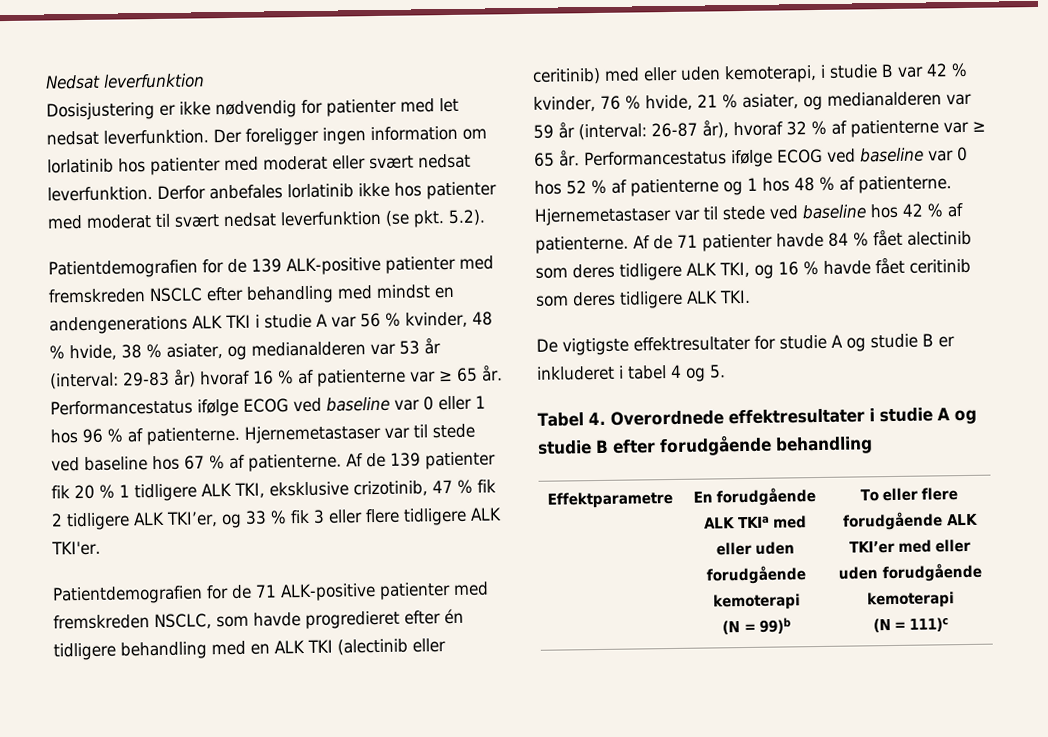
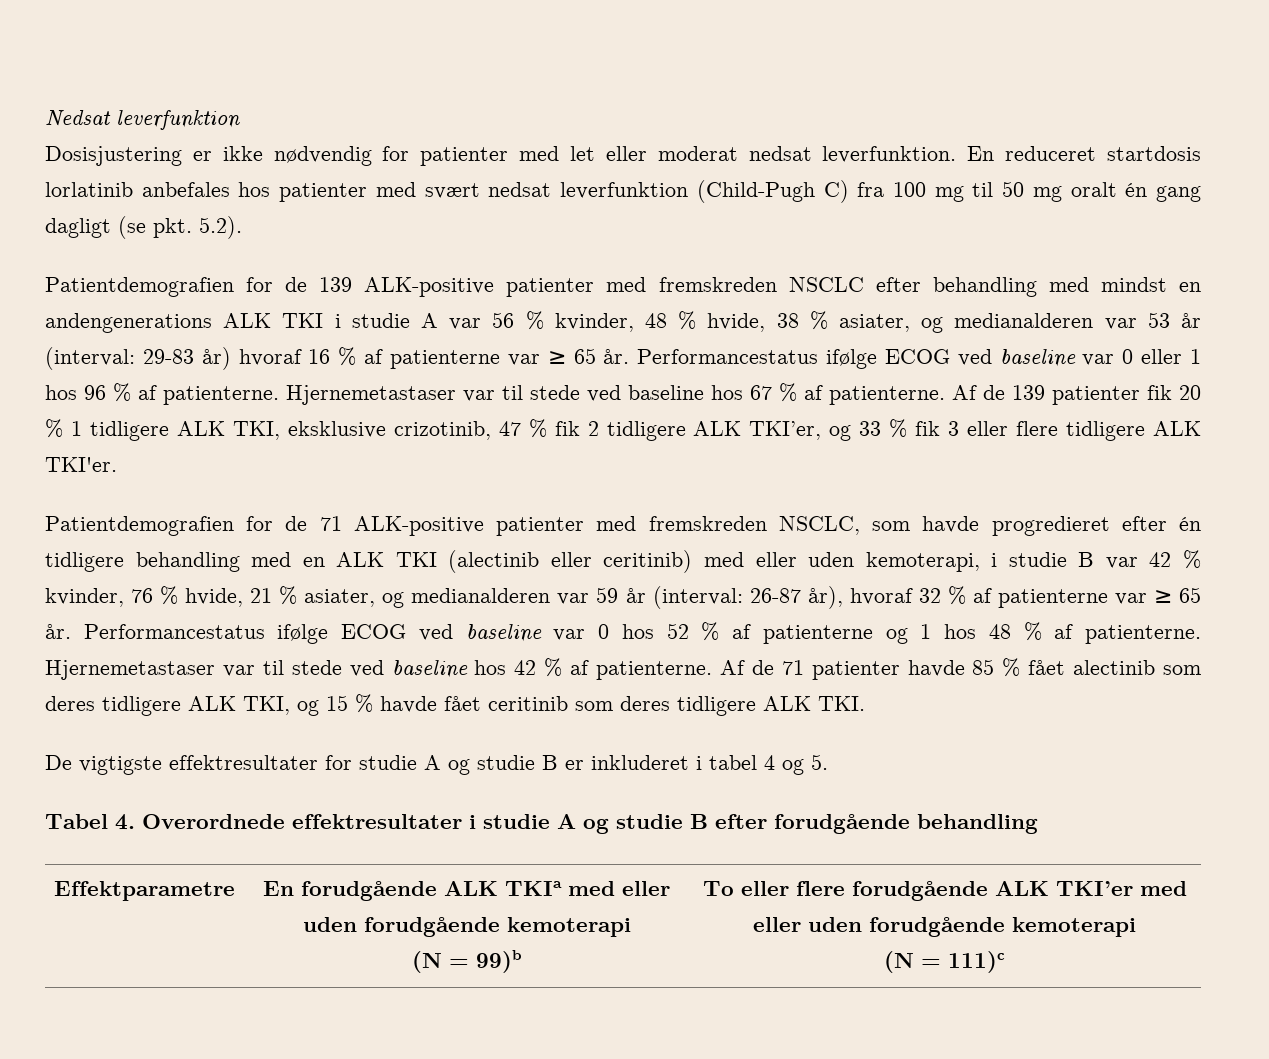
- Dosisjustering er ikke nødvendig for patienter med let nedsat leverfunktion. Der foreligger ingen information om lorlatinib hos patienter med moderat eller svært nedsat leverfunktion. Derfor anbefales lorlatinib ikke hos patienter med moderat til svært nedsat leverfunktion (se pkt. 5.2).
+ Dosisjustering er ikke nødvendig for patienter med let eller moderat nedsat leverfunktion. En reduceret startdosis lorlatinib anbefales hos patienter med svært nedsat leverfunktion (Child-Pugh C) fra 100 mg til 50 mg oralt én gang dagligt (se pkt. 5.2).
- Af de 71 patienter havde 84 % fået alectinib som deres tidligere ALK TKI, og 16 % havde fået ceritinib som deres tidligere ALK TKI.
+ Af de 71 patienter havde 85 % fået alectinib som deres tidligere ALK TKI, og 15 % havde fået ceritinib som deres tidligere ALK TKI.

